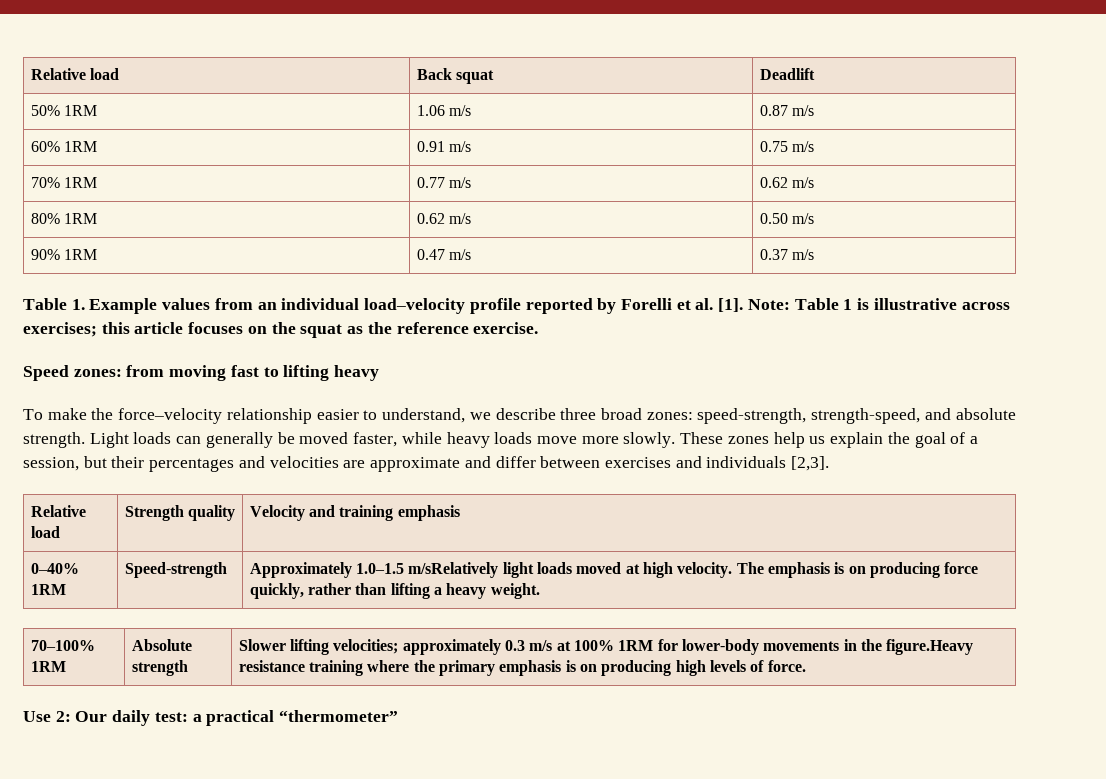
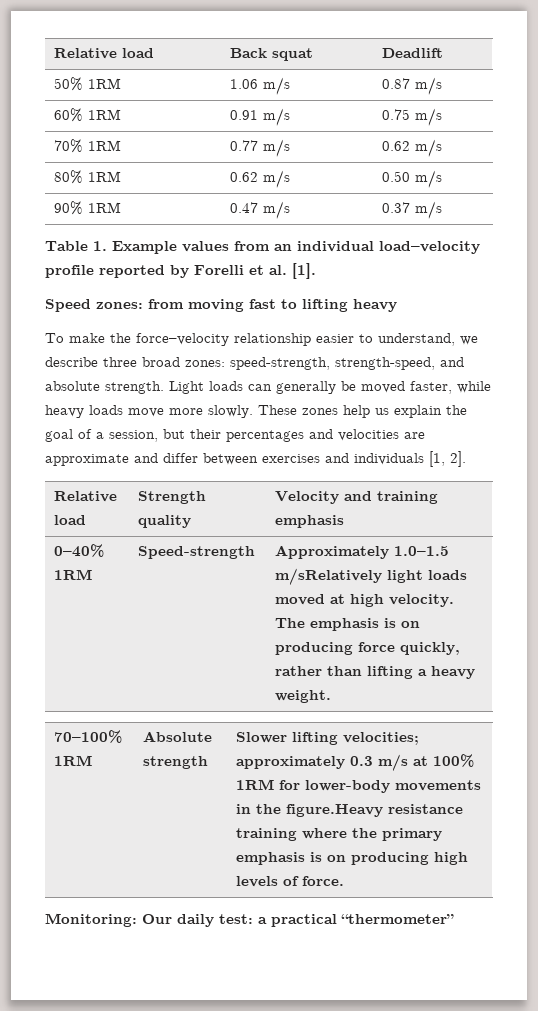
- Note: Table 1 is illustrative across exercises; this article focuses on the squat as the reference exercise.
- These zones help us explain the goal of a session, but their percentages and velocities are approximate and differ between exercises and individuals [2,3].
+ These zones help us explain the goal of a session, but their percentages and velocities are approximate and differ between exercises and individuals [1, 2].
- Use 2: Our daily test: a practical “thermometer”
+ Monitoring: Our daily test: a practical “thermometer”

